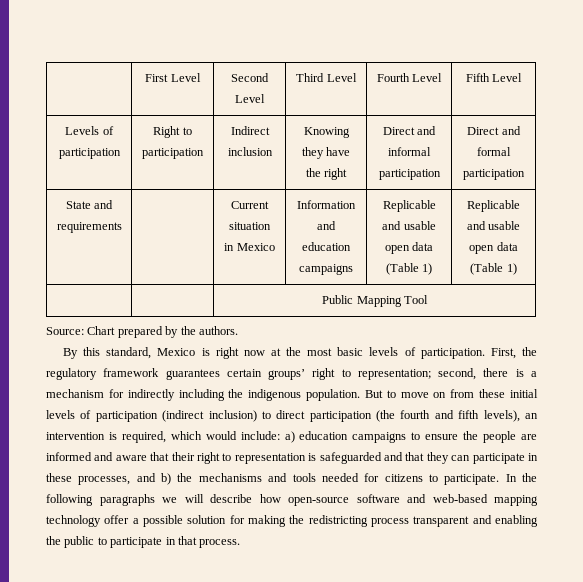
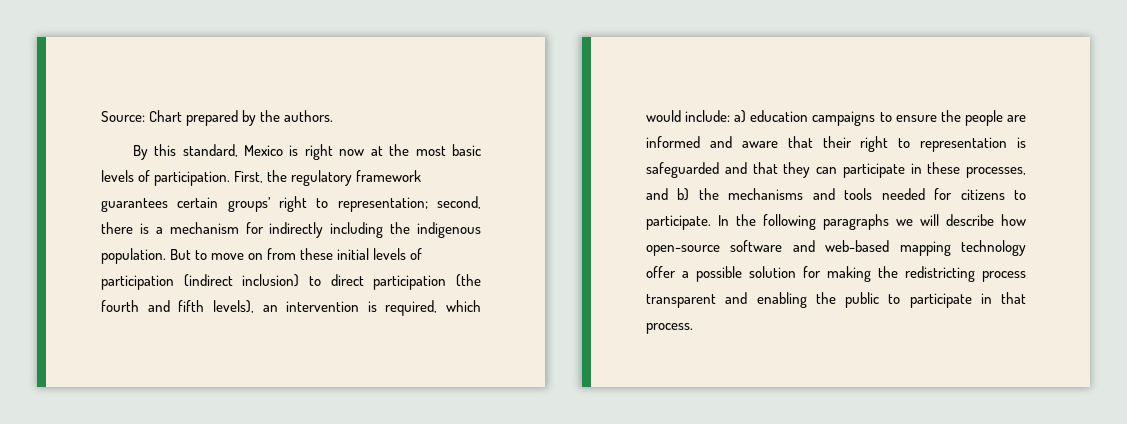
- | First Level | Second Level | Third Level | Fourth Level | Fifth Level
- Levels of participation | Right to participation | Indirect inclusion | Knowing they have the right | Direct and informal participation | Direct and formal participation
- State and requirements | | Current situation in Mexico | Information and education campaigns | Replicable and usable open data (Table 1) | Replicable and usable open data (Table 1)
- | | Public Mapping Tool

